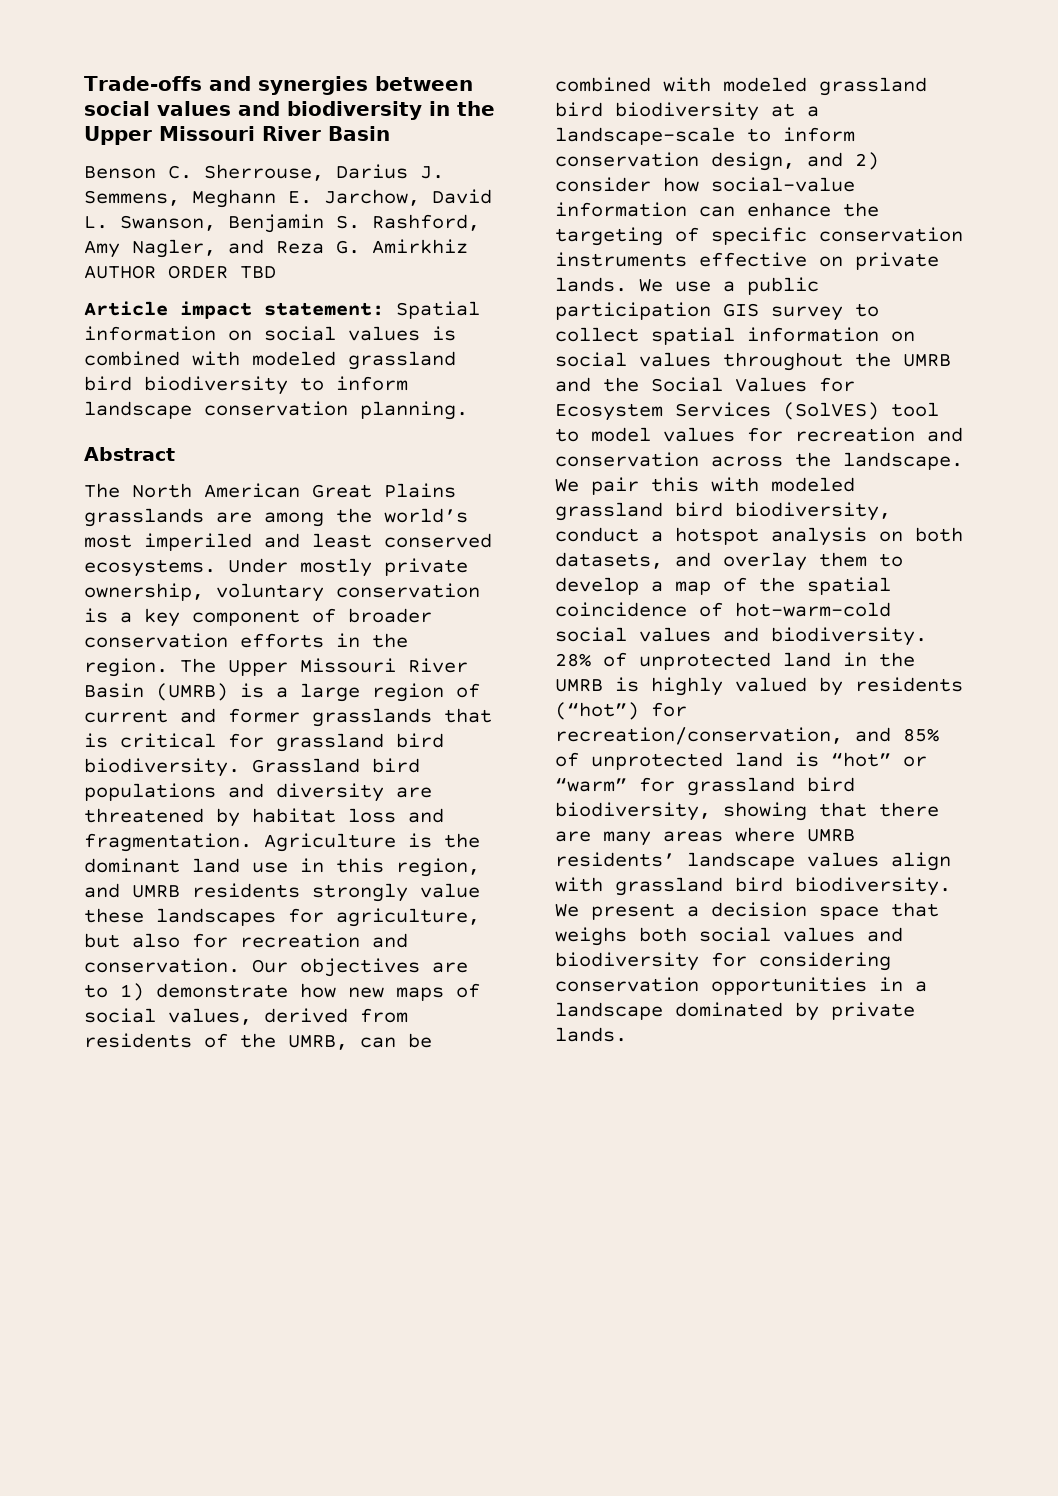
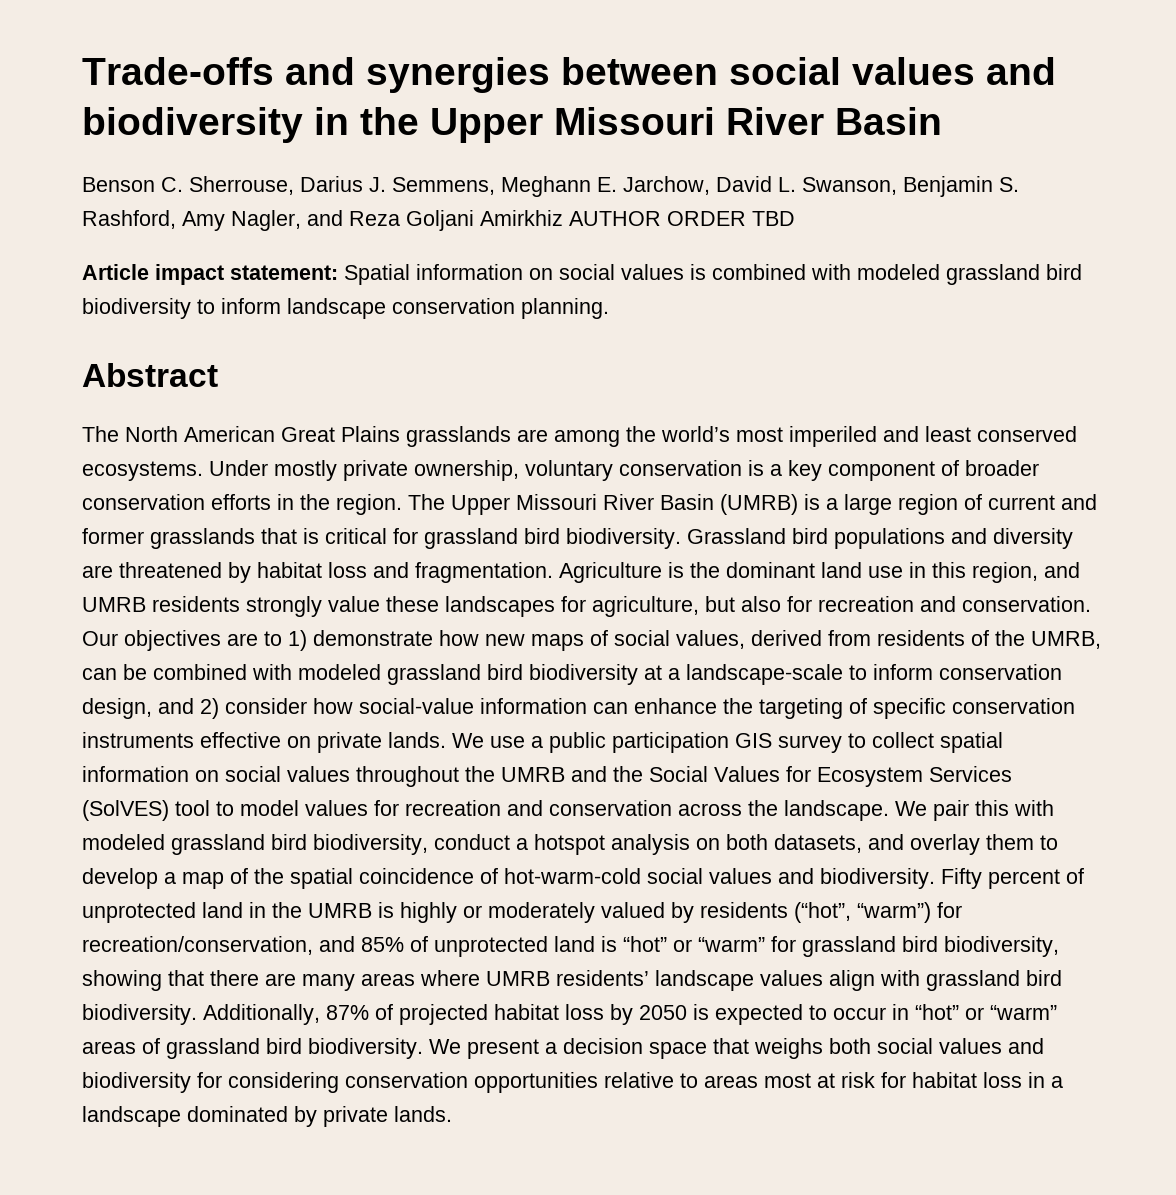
- Benson C. Sherrouse, Darius J. Semmens, Meghann E. Jarchow, David L. Swanson, Benjamin S. Rashford, Amy Nagler, and Reza G. Amirkhiz AUTHOR ORDER TBD
+ Benson C. Sherrouse, Darius J. Semmens, Meghann E. Jarchow, David L. Swanson, Benjamin S. Rashford, Amy Nagler, and Reza Goljani Amirkhiz AUTHOR ORDER TBD
- 28% of unprotected land in the UMRB is highly valued by residents (“hot”) for recreation/conservation, and 85% of unprotected land is “hot” or “warm” for grassland bird biodiversity, showing that there are many areas where UMRB residents’ landscape values align with grassland bird biodiversity.
+ Fifty percent of unprotected land in the UMRB is highly or moderately valued by residents (“hot”, “warm”) for recreation/conservation, and 85% of unprotected land is “hot” or “warm” for grassland bird biodiversity, showing that there are many areas where UMRB residents’ landscape values align with grassland bird biodiversity.
+ Additionally, 87% of projected habitat loss by 2050 is expected to occur in “hot” or “warm” areas of grassland bird biodiversity.
- We present a decision space that weighs both social values and biodiversity for considering conservation opportunities in a landscape dominated by private lands.
+ We present a decision space that weighs both social values and biodiversity for considering conservation opportunities relative to areas most at risk for habitat loss in a landscape dominated by private lands.

